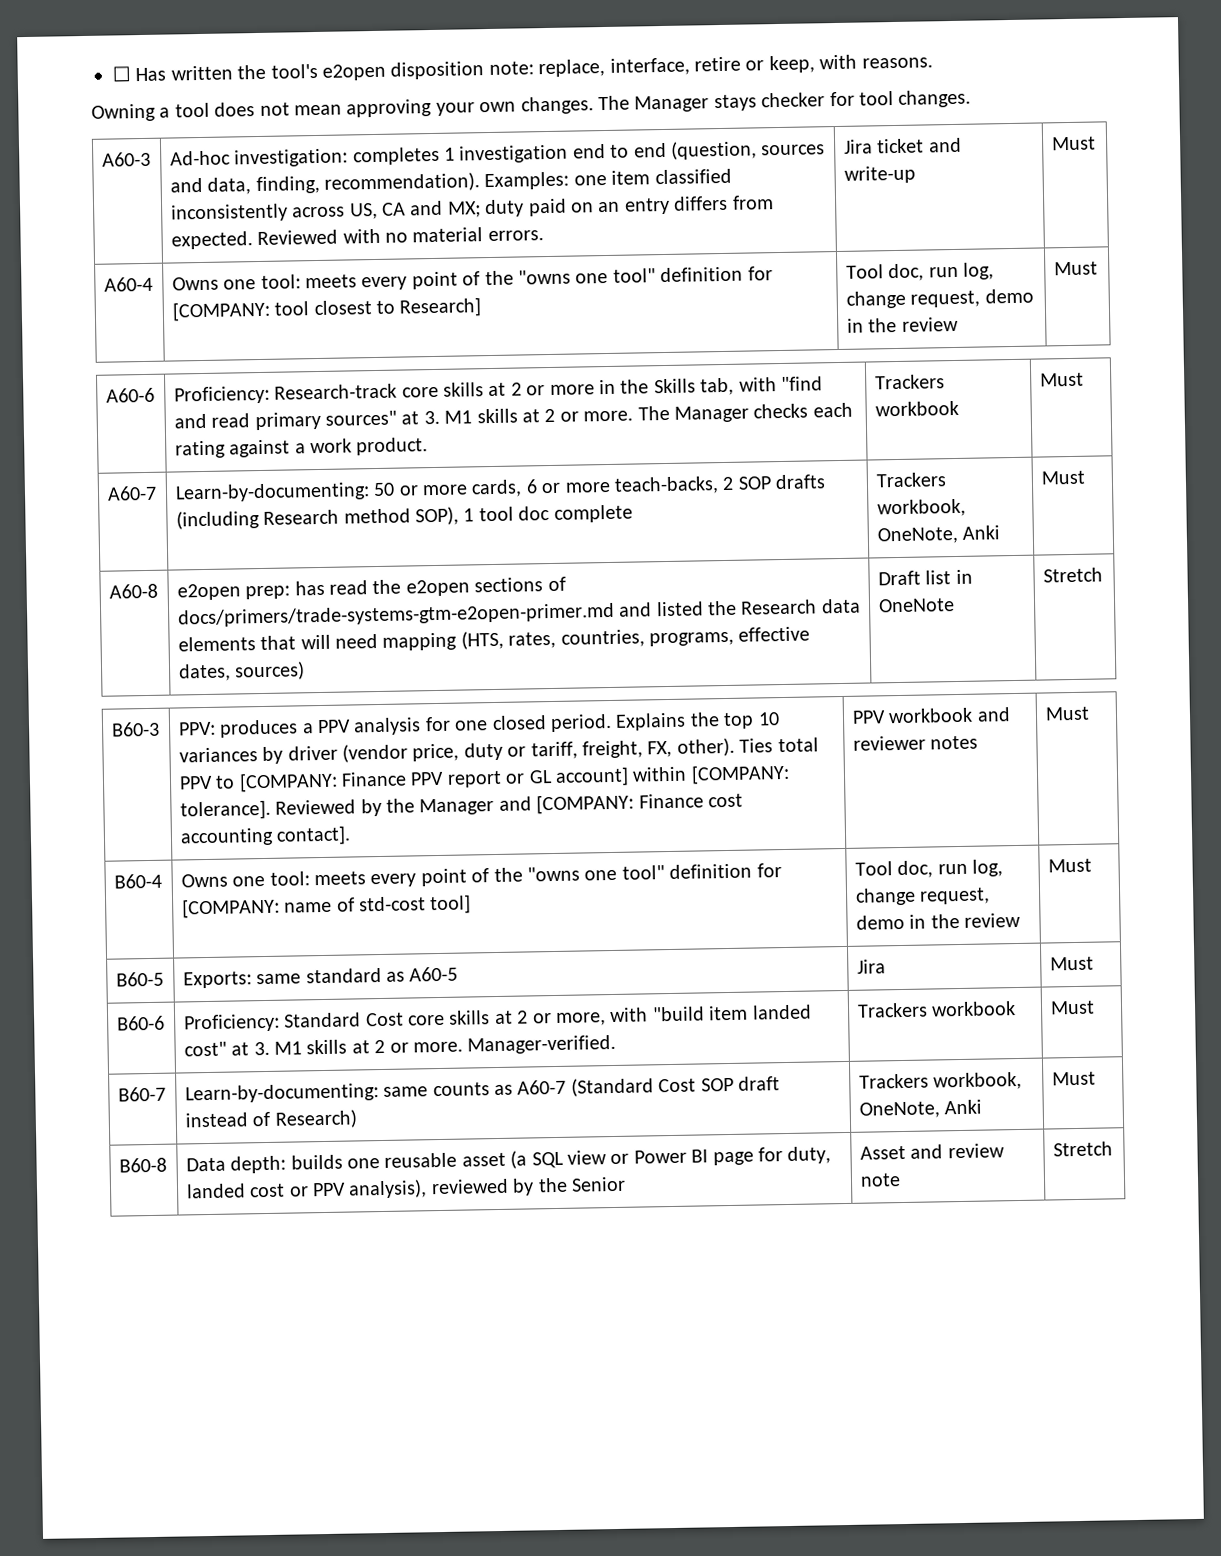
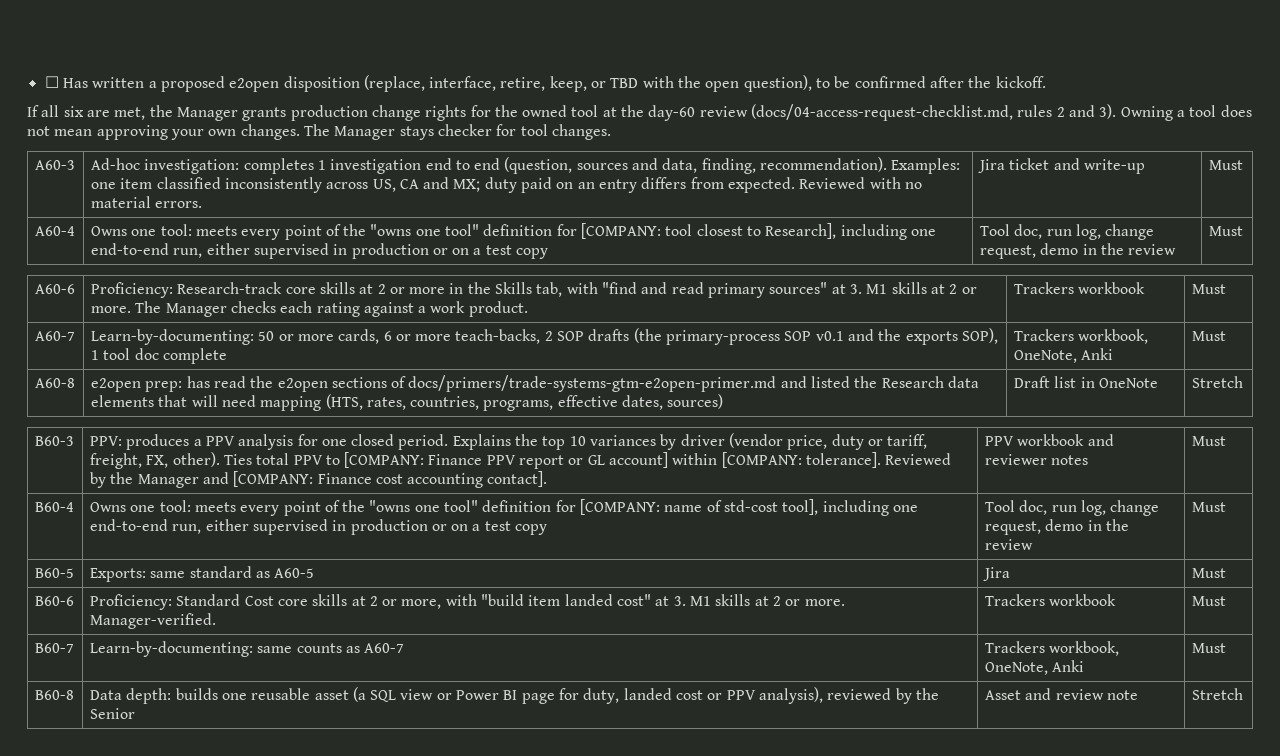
- ☐ Has written the tool's e2open disposition note: replace, interface, retire or keep, with reasons.
- Owning a tool does not mean approving your own changes.
+ ☐ Has written a proposed e2open disposition (replace, interface, retire, keep, or TBD with the open question), to be confirmed after the kickoff.
+ If all six are met, the Manager grants production change rights for the owned tool at the day-60 review (docs/04-access-request-checklist.md, rules 2 and 3). Owning a tool does not mean approving your own changes.
- Owns one tool: meets every point of the "owns one tool" definition for [COMPANY: tool closest to Research]
+ Owns one tool: meets every point of the "owns one tool" definition for [COMPANY: tool closest to Research], including one end-to-end run, either supervised in production or on a test copy
- A60-7 | Learn-by-documenting: 50 or more cards, 6 or more teach-backs, 2 SOP drafts (including Research method SOP), 1 tool doc complete | Trackers workbook, OneNote, Anki | Must
+ A60-7 | Learn-by-documenting: 50 or more cards, 6 or more teach-backs, 2 SOP drafts (the primary-process SOP v0.1 and the exports SOP), 1 tool doc complete | Trackers workbook, OneNote, Anki | Must
- Owns one tool: meets every point of the "owns one tool" definition for [COMPANY: name of std-cost tool]
+ Owns one tool: meets every point of the "owns one tool" definition for [COMPANY: name of std-cost tool], including one end-to-end run, either supervised in production or on a test copy
- B60-7 | Learn-by-documenting: same counts as A60-7 (Standard Cost SOP draft instead of Research) | Trackers workbook, OneNote, Anki | Must
+ B60-7 | Learn-by-documenting: same counts as A60-7 | Trackers workbook, OneNote, Anki | Must

